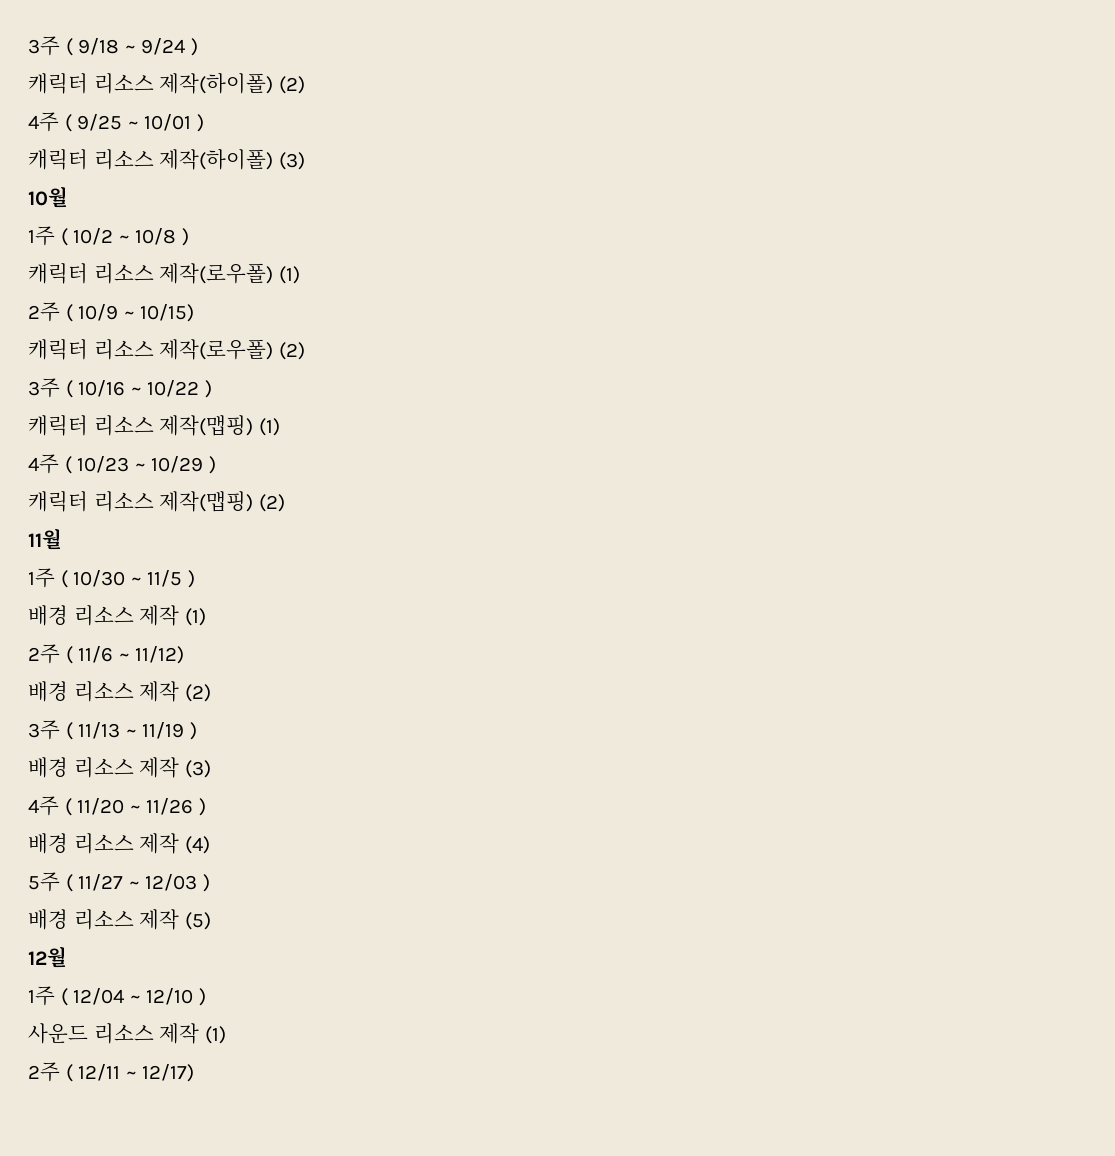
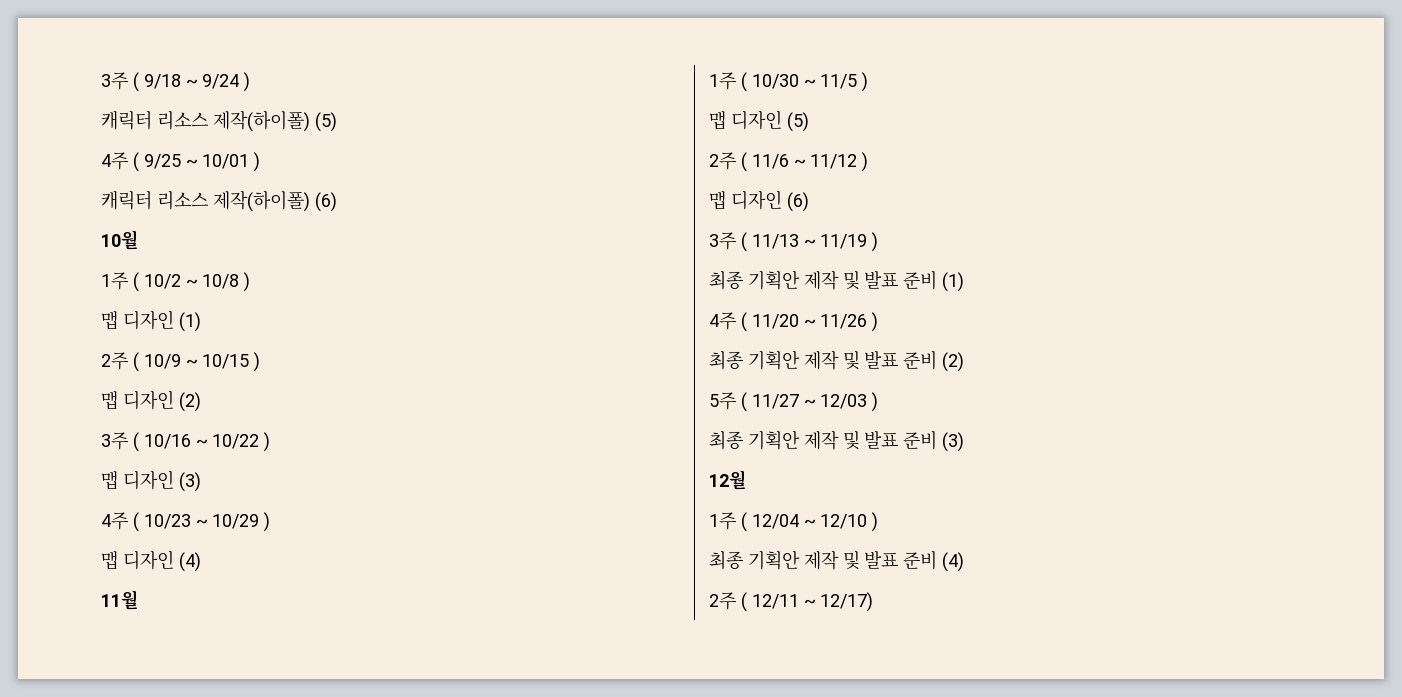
- 캐릭터 리소스 제작(하이폴) (2)
+ 캐릭터 리소스 제작(하이폴) (5)
- 캐릭터 리소스 제작(하이폴) (3)
+ 캐릭터 리소스 제작(하이폴) (6)
- 캐릭터 리소스 제작(로우폴) (1)
+ 맵 디자인 (1)
- 2주 ( 10/9 ~ 10/15)
- 캐릭터 리소스 제작(로우폴) (2)
+ 2주 ( 10/9 ~ 10/15 )
+ 맵 디자인 (2)
- 캐릭터 리소스 제작(맵핑) (1)
+ 맵 디자인 (3)
- 캐릭터 리소스 제작(맵핑) (2)
+ 맵 디자인 (4)
- 배경 리소스 제작 (1)
+ 맵 디자인 (5)
- 2주 ( 11/6 ~ 11/12)
- 배경 리소스 제작 (2)
+ 2주 ( 11/6 ~ 11/12 )
+ 맵 디자인 (6)
- 배경 리소스 제작 (3)
+ 최종 기획안 제작 및 발표 준비 (1)
- 배경 리소스 제작 (4)
+ 최종 기획안 제작 및 발표 준비 (2)
- 배경 리소스 제작 (5)
+ 최종 기획안 제작 및 발표 준비 (3)
- 사운드 리소스 제작 (1)
+ 최종 기획안 제작 및 발표 준비 (4)

